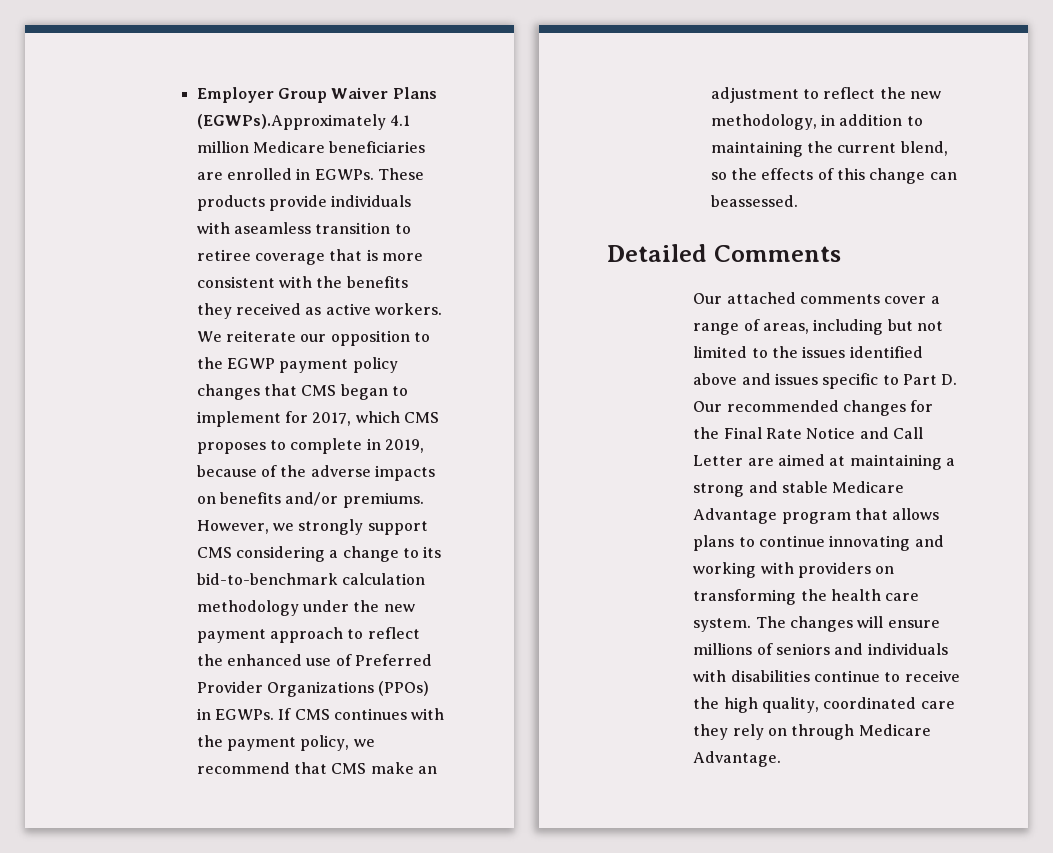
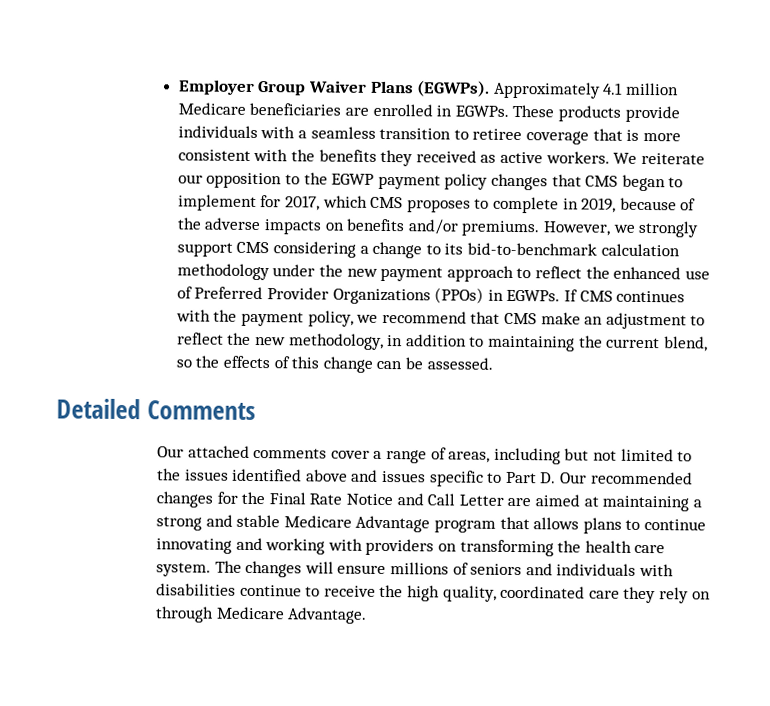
- Employer Group Waiver Plans (EGWPs).Approximately 4.1 million Medicare beneficiaries are enrolled in EGWPs.
+ Employer Group Waiver Plans (EGWPs). Approximately 4.1 million Medicare beneficiaries are enrolled in EGWPs.
- These products provide individuals with aseamless transition to retiree coverage that is more consistent with the benefits they received as active workers.
+ These products provide individuals with a seamless transition to retiree coverage that is more consistent with the benefits they received as active workers.
- If CMS continues with the payment policy, we recommend that CMS make an adjustment to reflect the new methodology, in addition to maintaining the current blend, so the effects of this change can beassessed.
+ If CMS continues with the payment policy, we recommend that CMS make an adjustment to reflect the new methodology, in addition to maintaining the current blend, so the effects of this change can be assessed.

